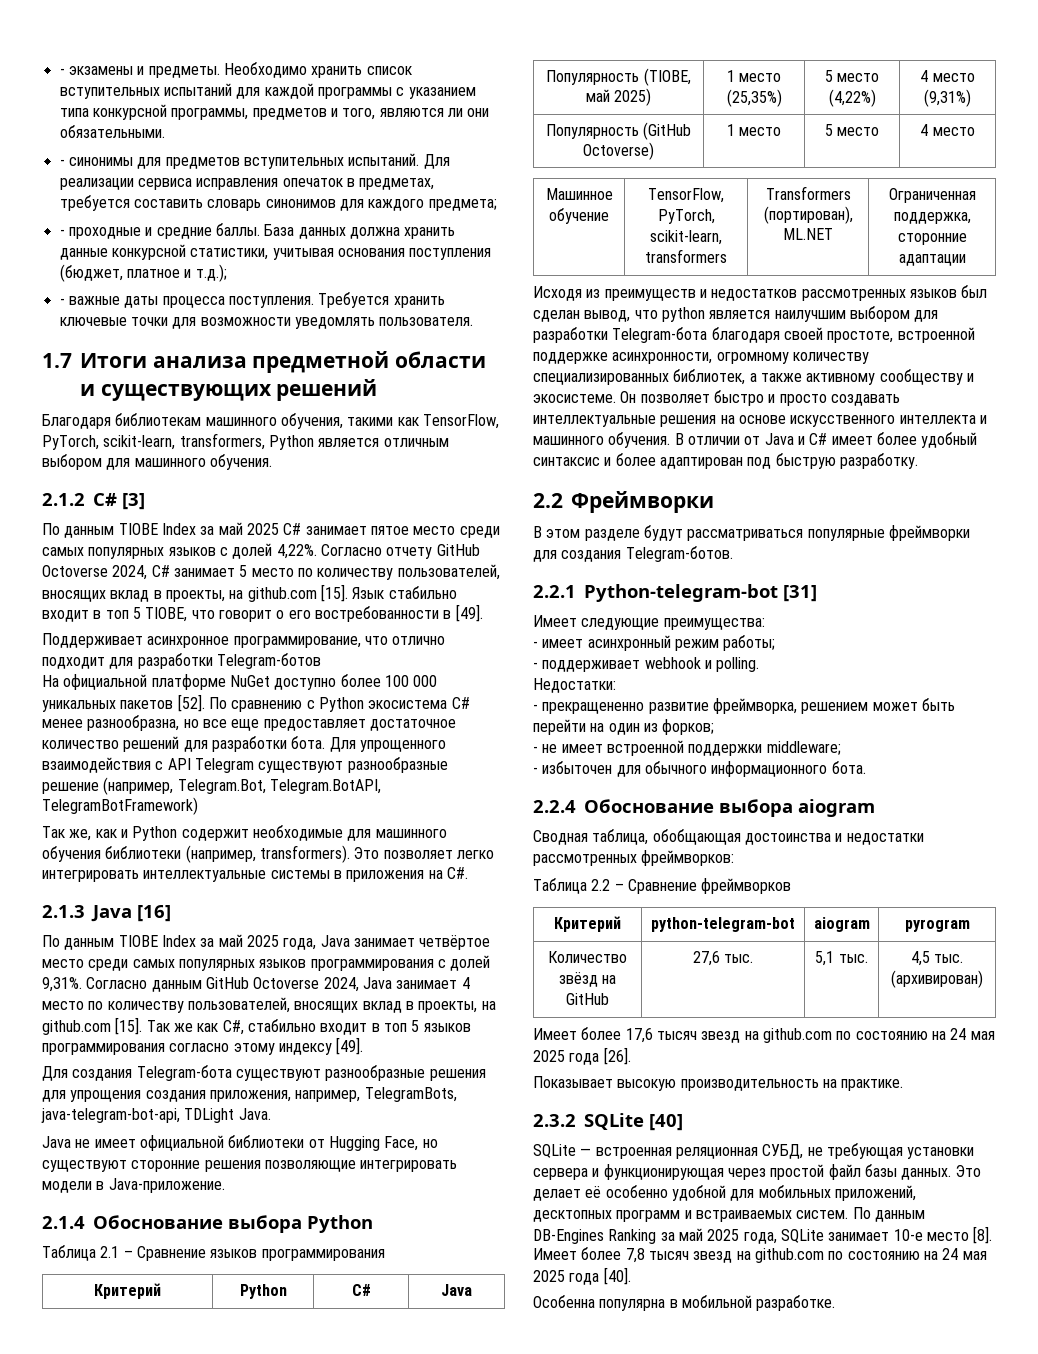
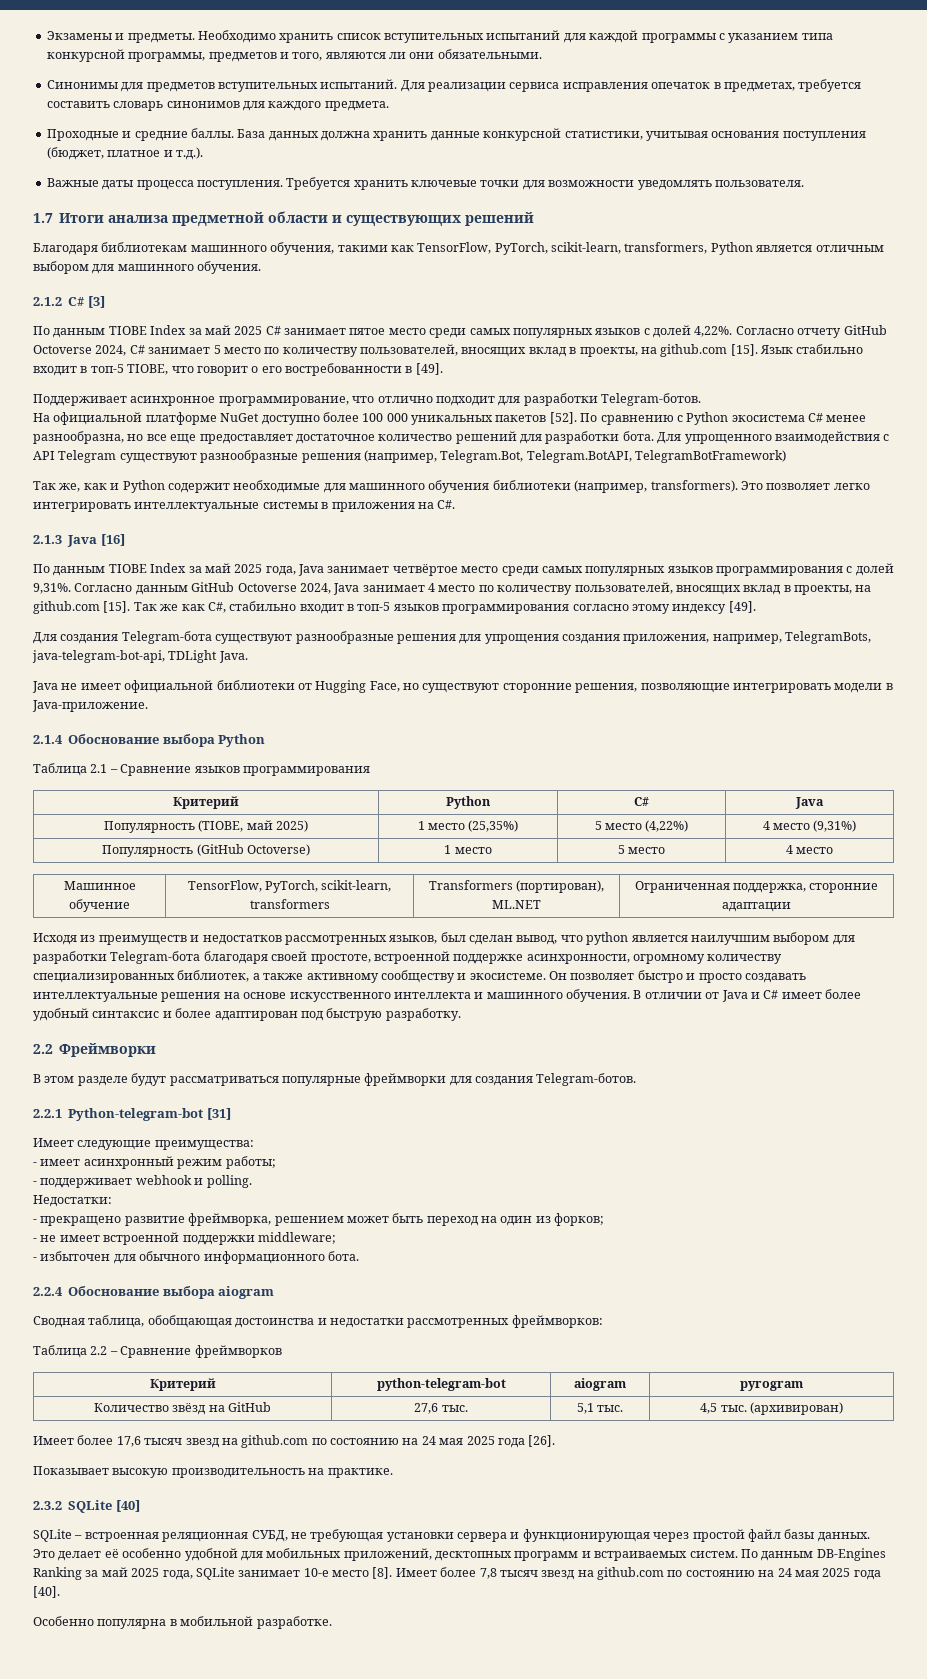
- - экзамены и предметы.
+ Экзамены и предметы.
- - синонимы для предметов вступительных испытаний.
+ Синонимы для предметов вступительных испытаний.
- Для реализации сервиса исправления опечаток в предметах, требуется составить словарь синонимов для каждого предмета;
- - проходные и средние баллы.
+ Для реализации сервиса исправления опечаток в предметах, требуется составить словарь синонимов для каждого предмета.
+ Проходные и средние баллы.
- База данных должна хранить данные конкурсной статистики, учитывая основания поступления (бюджет, платное и т.д.);
- - важные даты процесса поступления.
+ База данных должна хранить данные конкурсной статистики, учитывая основания поступления (бюджет, платное и т.д.).
+ Важные даты процесса поступления.
- Язык стабильно входит в топ 5 TIOBE, что говорит о его востребованности в [49].
+ Язык стабильно входит в топ-5 TIOBE, что говорит о его востребованности в [49].
- Поддерживает асинхронное программирование, что отлично подходит для разработки Telegram-ботов
+ Поддерживает асинхронное программирование, что отлично подходит для разработки Telegram-ботов.
- Для упрощенного взаимодействия с API Telegram существуют разнообразные решение (например, Telegram.Bot, Telegram.BotAPI, TelegramBotFramework)
+ Для упрощенного взаимодействия с API Telegram существуют разнообразные решения (например, Telegram.Bot, Telegram.BotAPI, TelegramBotFramework)
- Так же как C#, стабильно входит в топ 5 языков программирования согласно этому индексу [49].
+ Так же как C#, стабильно входит в топ-5 языков программирования согласно этому индексу [49].
- Java не имеет официальной библиотеки от Hugging Face, но существуют сторонние решения позволяющие интегрировать модели в Java-приложение.
+ Java не имеет официальной библиотеки от Hugging Face, но существуют сторонние решения, позволяющие интегрировать модели в Java-приложение.
- Исходя из преимуществ и недостатков рассмотренных языков был сделан вывод, что python является наилучшим выбором для разработки Telegram-бота благодаря своей простоте, встроенной поддержке асинхронности, огромному количеству специализированных библиотек, а также активному сообществу и экосистеме.
+ Исходя из преимуществ и недостатков рассмотренных языков, был сделан вывод, что python является наилучшим выбором для разработки Telegram-бота благодаря своей простоте, встроенной поддержке асинхронности, огромному количеству специализированных библиотек, а также активному сообществу и экосистеме.
- - прекращененно развитие фреймворка, решением может быть перейти на один из форков;
+ - прекращено развитие фреймворка, решением может быть переход на один из форков;
- SQLite — встроенная реляционная СУБД, не требующая установки сервера и функционирующая через простой файл базы данных.
+ SQLite – встроенная реляционная СУБД, не требующая установки сервера и функционирующая через простой файл базы данных.
- Особенна популярна в мобильной разработке.
+ Особенно популярна в мобильной разработке.

